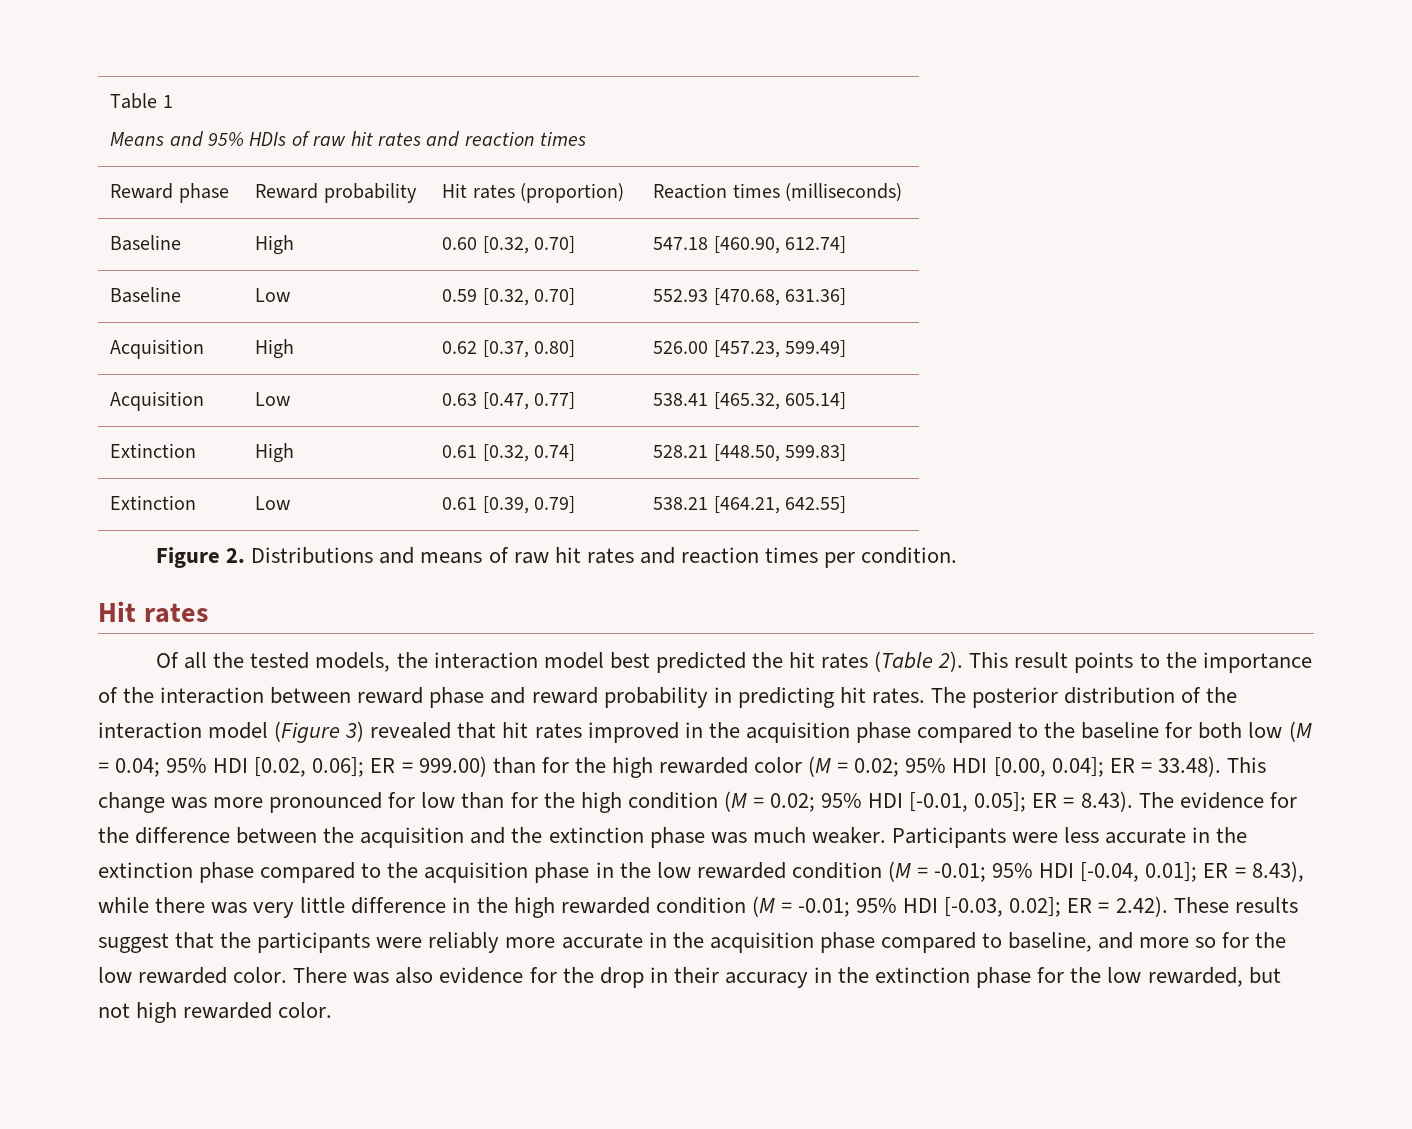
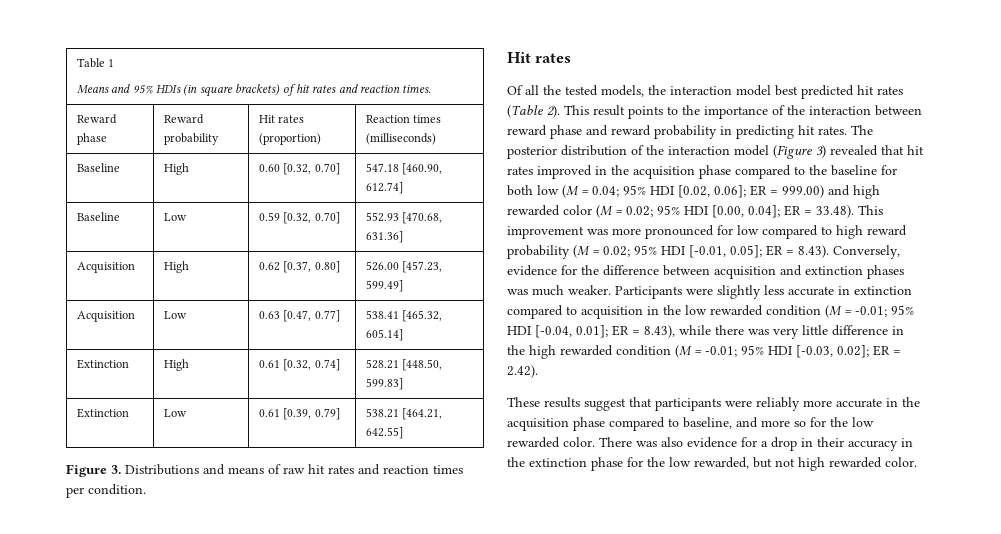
  Table 1
- Means and 95% HDIs of raw hit rates and reaction times
+ Means and 95% HDIs (in square brackets) of hit rates and reaction times.
- Figure 2. Distributions and means of raw hit rates and reaction times per condition.
+ Figure 3. Distributions and means of raw hit rates and reaction times per condition.
- Of all the tested models, the interaction model best predicted the hit rates (Table 2).
+ Of all the tested models, the interaction model best predicted hit rates (Table 2).
- ER = 999.00) than for the high rewarded color (M = 0.02;
+ ER = 999.00) and high rewarded color (M = 0.02;
- ER = 33.48). This change was more pronounced for low than for the high condition (M = 0.02;
+ ER = 33.48). This improvement was more pronounced for low compared to high reward probability (M = 0.02;
- ER = 8.43). The evidence for the difference between the acquisition and the extinction phase was much weaker.
+ ER = 8.43). Conversely, evidence for the difference between acquisition and extinction phases was much weaker.
- Participants were less accurate in the extinction phase compared to the acquisition phase in the low rewarded condition (M = -0.01;
+ Participants were slightly less accurate in extinction compared to acquisition in the low rewarded condition (M = -0.01;
- ER = 2.42). These results suggest that the participants were reliably more accurate in the acquisition phase compared to baseline, and more so for the low rewarded color.
+ ER = 2.42).
+ These results suggest that participants were reliably more accurate in the acquisition phase compared to baseline, and more so for the low rewarded color.
- There was also evidence for the drop in their accuracy in the extinction phase for the low rewarded, but not high rewarded color.
+ There was also evidence for a drop in their accuracy in the extinction phase for the low rewarded, but not high rewarded color.

